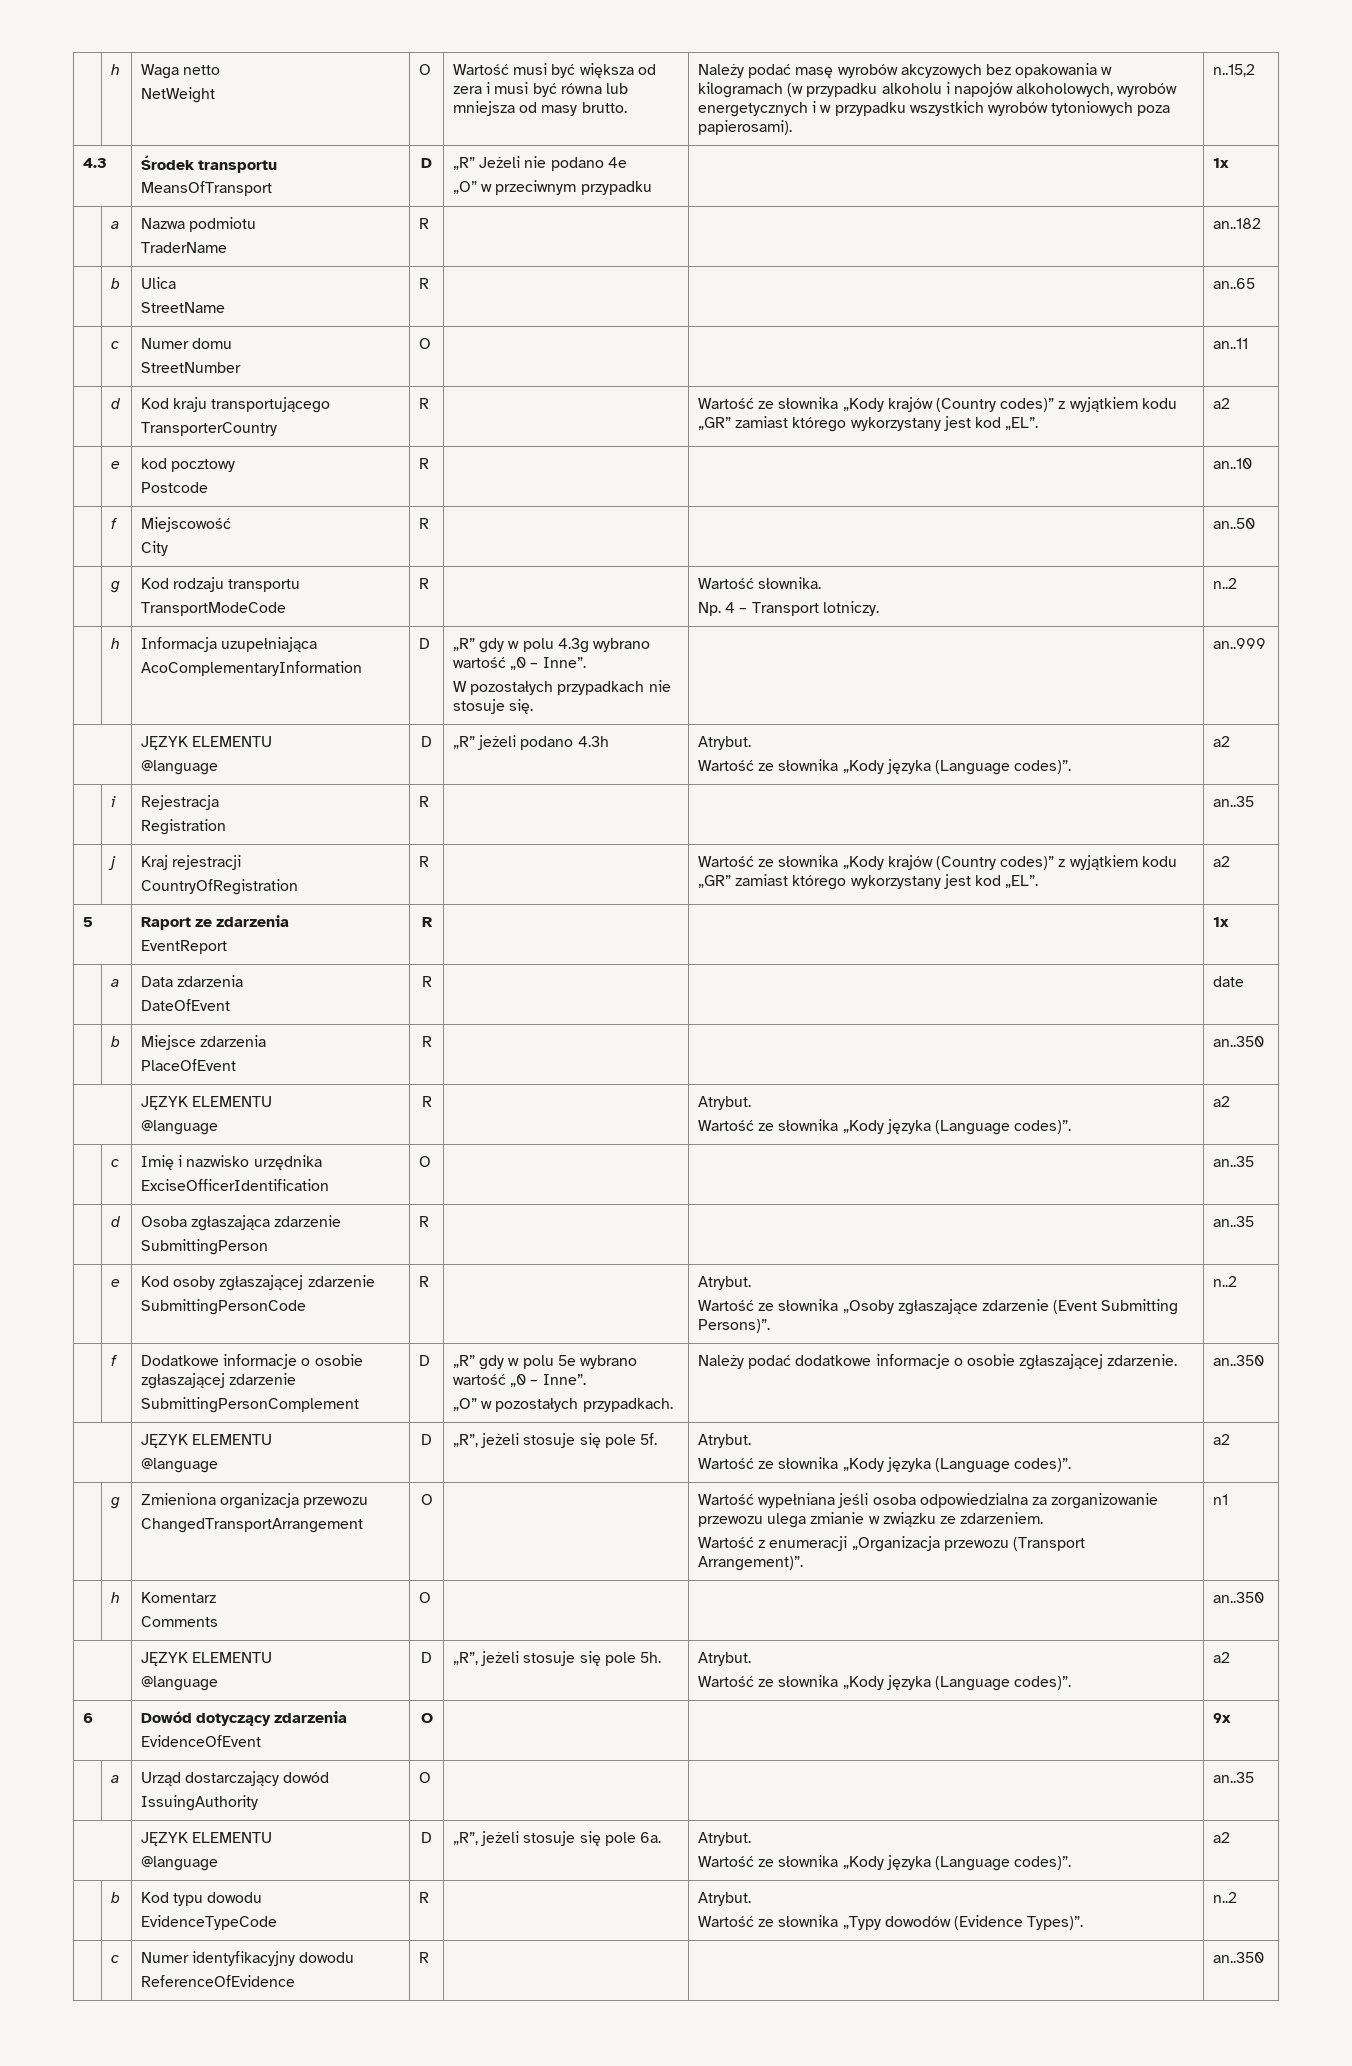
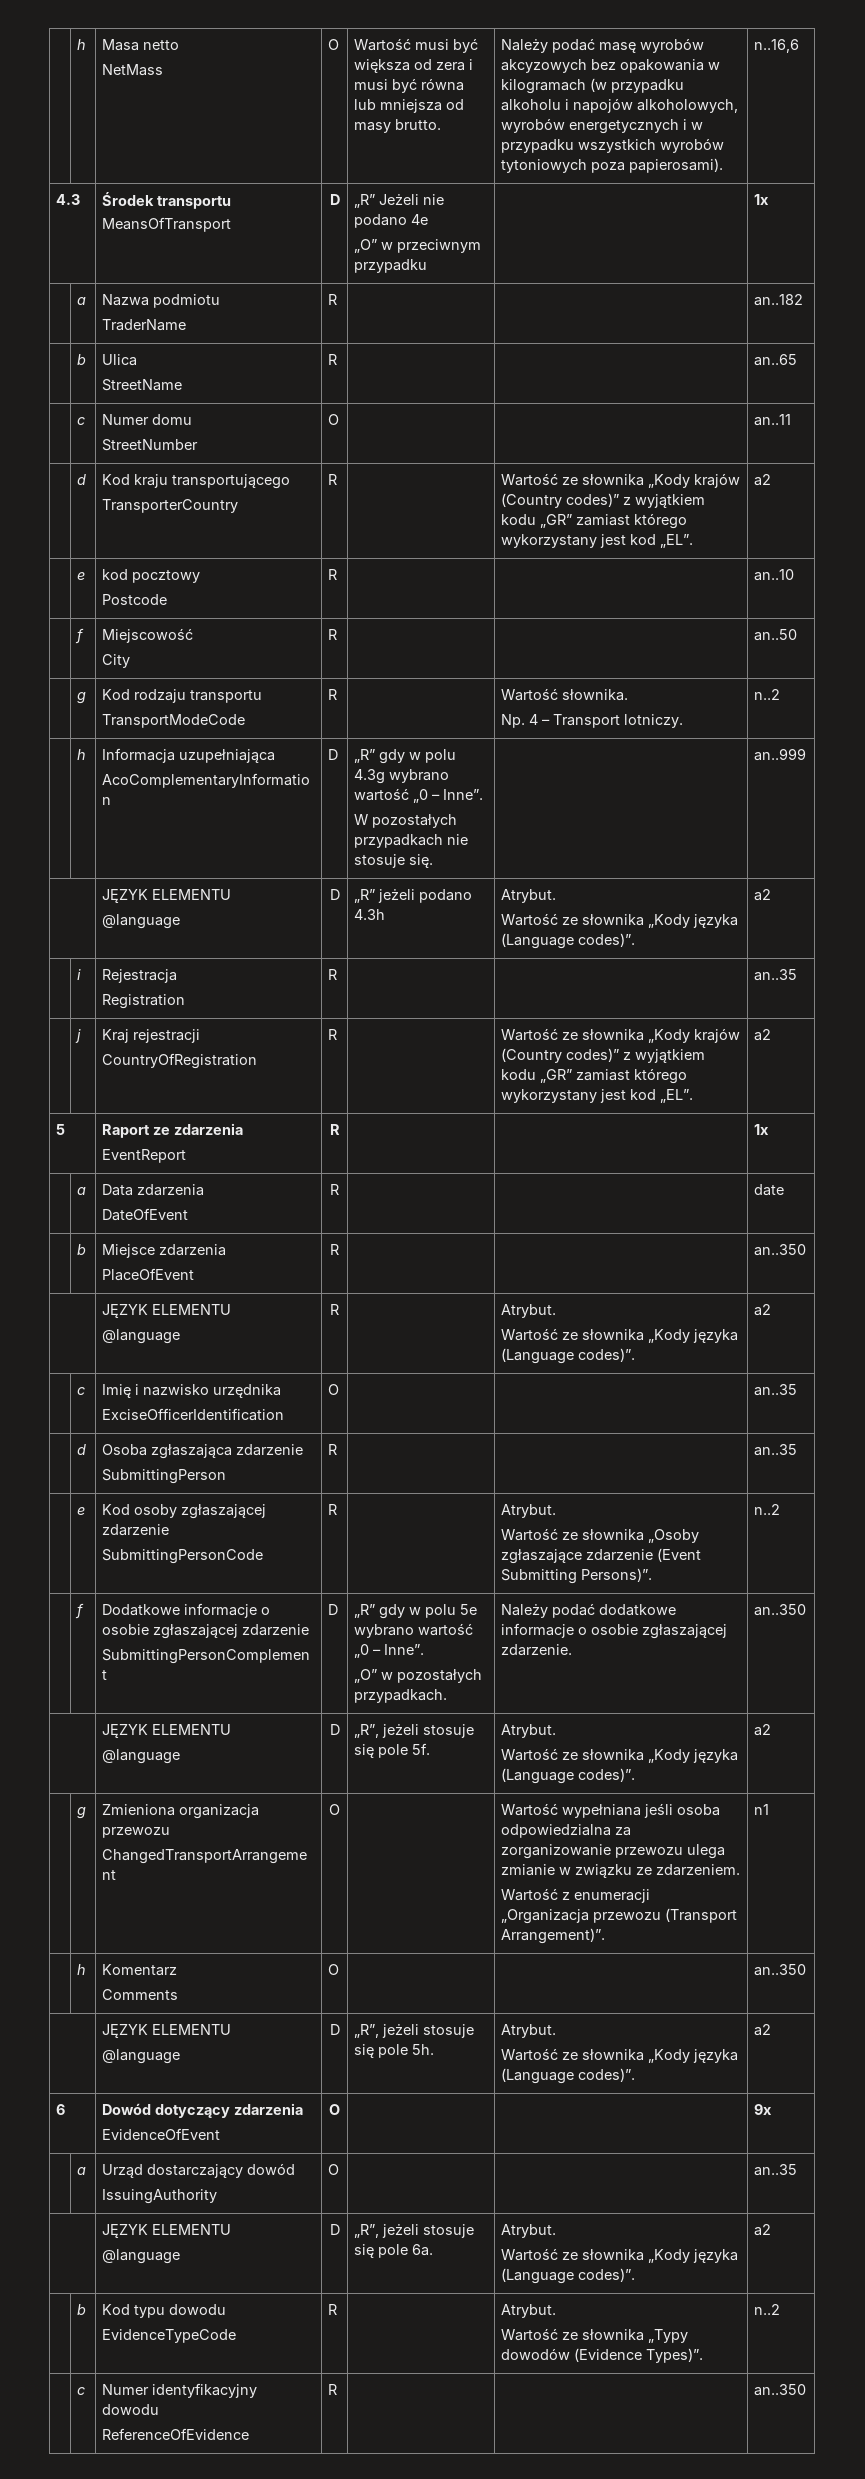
- h | Waga netto
+ h | Masa netto
- NetWeight
+ NetMass
- n..15,2
+ n..16,6

